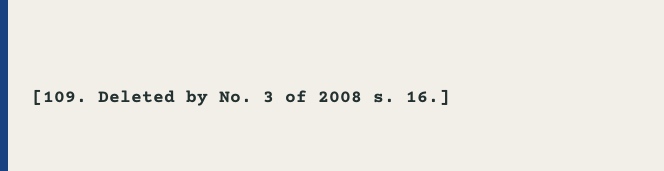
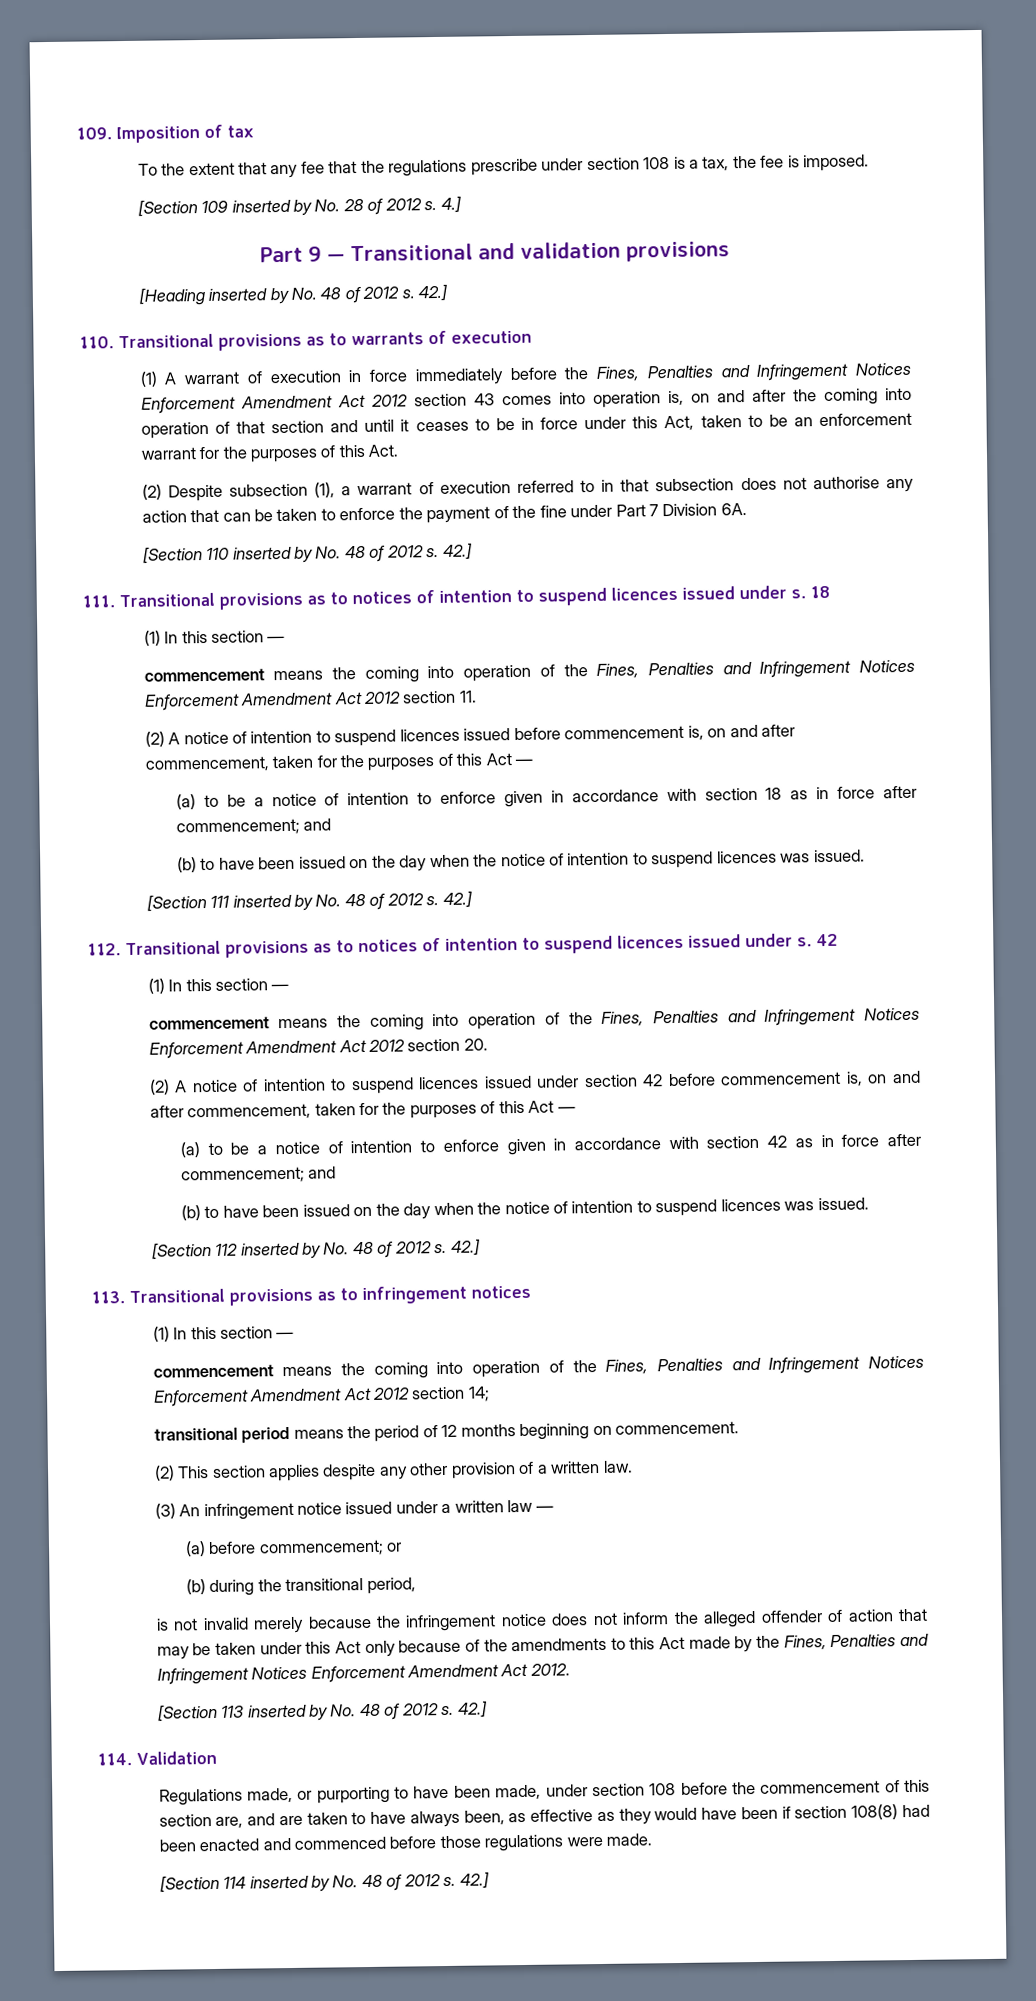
- [109. Deleted by No. 3 of 2008 s. 16.]
+ 109. Imposition of tax
+ To the extent that any fee that the regulations prescribe under section 108 is a tax, the fee is imposed.
+ [Section 109 inserted by No. 28 of 2012 s. 4.]
+ Part 9 — Transitional and validation provisions
+ [Heading inserted by No. 48 of 2012 s. 42.]
+ 110. Transitional provisions as to warrants of execution
+ (1) A warrant of execution in force immediately before the Fines, Penalties and Infringement Notices Enforcement Amendment Act 2012 section 43 comes into operation is, on and after the coming into operation of that section and until it ceases to be in force under this Act, taken to be an enforcement warrant for the purposes of this Act.
+ (2) Despite subsection (1), a warrant of execution referred to in that subsection does not authorise any action that can be taken to enforce the payment of the fine under Part 7 Division 6A.
+ [Section 110 inserted by No. 48 of 2012 s. 42.]
+ 111. Transitional provisions as to notices of intention to suspend licences issued under s. 18
+ (1) In this section —
+ commencement means the coming into operation of the Fines, Penalties and Infringement Notices Enforcement Amendment Act 2012 section 11.
+ (2) A notice of intention to suspend licences issued before commencement is, on and after commencement, taken for the purposes of this Act —
+ (a) to be a notice of intention to enforce given in accordance with section 18 as in force after commencement; and
+ (b) to have been issued on the day when the notice of intention to suspend licences was issued.
+ [Section 111 inserted by No. 48 of 2012 s. 42.]
+ 112. Transitional provisions as to notices of intention to suspend licences issued under s. 42
+ (1) In this section —
+ commencement means the coming into operation of the Fines, Penalties and Infringement Notices Enforcement Amendment Act 2012 section 20.
+ (2) A notice of intention to suspend licences issued under section 42 before commencement is, on and after commencement, taken for the purposes of this Act —
+ (a) to be a notice of intention to enforce given in accordance with section 42 as in force after commencement; and
+ (b) to have been issued on the day when the notice of intention to suspend licences was issued.
+ [Section 112 inserted by No. 48 of 2012 s. 42.]
+ 113. Transitional provisions as to infringement notices
+ (1) In this section —
+ commencement means the coming into operation of the Fines, Penalties and Infringement Notices Enforcement Amendment Act 2012 section 14;
+ transitional period means the period of 12 months beginning on commencement.
+ (2) This section applies despite any other provision of a written law.
+ (3) An infringement notice issued under a written law —
+ (a) before commencement; or
+ (b) during the transitional period,
+ is not invalid merely because the infringement notice does not inform the alleged offender of action that may be taken under this Act only because of the amendments to this Act made by the Fines, Penalties and Infringement Notices Enforcement Amendment Act 2012.
+ [Section 113 inserted by No. 48 of 2012 s. 42.]
+ 114. Validation
+ Regulations made, or purporting to have been made, under section 108 before the commencement of this section are, and are taken to have always been, as effective as they would have been if section 108(8) had been enacted and commenced before those regulations were made.
+ [Section 114 inserted by No. 48 of 2012 s. 42.]

